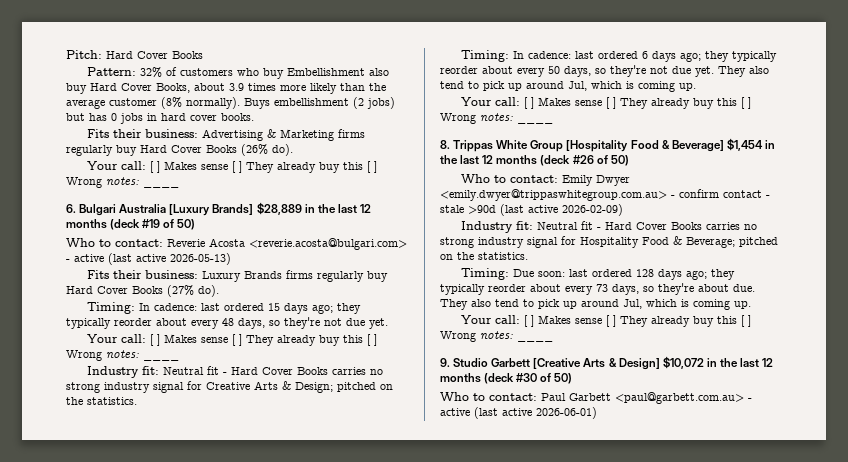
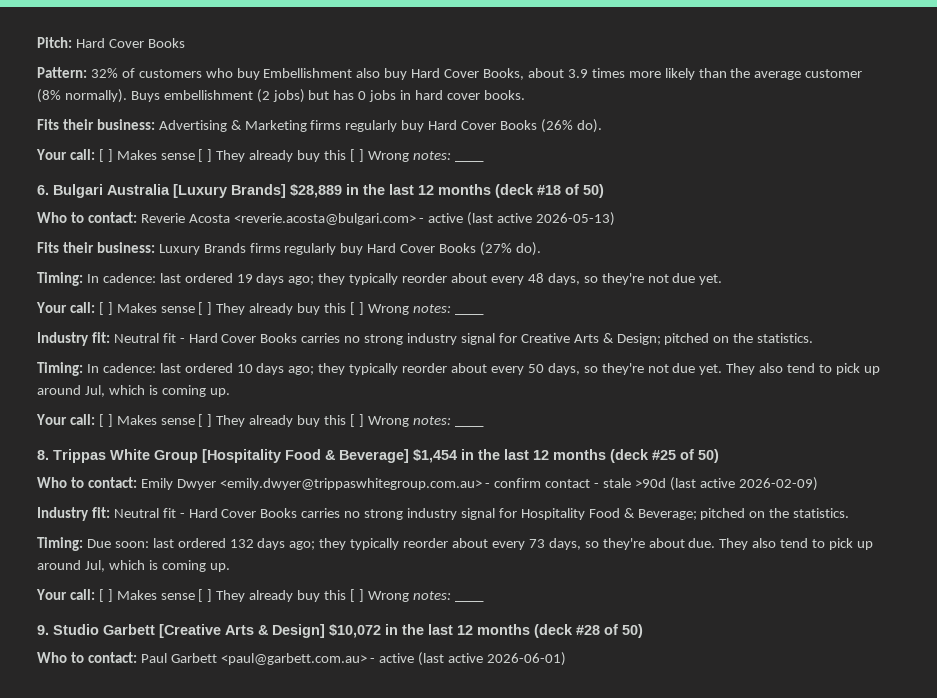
- 6. Bulgari Australia [Luxury Brands] $28,889 in the last 12 months (deck #19 of 50)
+ 6. Bulgari Australia [Luxury Brands] $28,889 in the last 12 months (deck #18 of 50)
- Timing: In cadence: last ordered 15 days ago; they typically reorder about every 48 days, so they're not due yet.
+ Timing: In cadence: last ordered 19 days ago; they typically reorder about every 48 days, so they're not due yet.
- Timing: In cadence: last ordered 6 days ago; they typically reorder about every 50 days, so they're not due yet.
+ Timing: In cadence: last ordered 10 days ago; they typically reorder about every 50 days, so they're not due yet.
- 8. Trippas White Group [Hospitality Food & Beverage] $1,454 in the last 12 months (deck #26 of 50)
+ 8. Trippas White Group [Hospitality Food & Beverage] $1,454 in the last 12 months (deck #25 of 50)
- Timing: Due soon: last ordered 128 days ago; they typically reorder about every 73 days, so they're about due.
+ Timing: Due soon: last ordered 132 days ago; they typically reorder about every 73 days, so they're about due.
- 9. Studio Garbett [Creative Arts & Design] $10,072 in the last 12 months (deck #30 of 50)
+ 9. Studio Garbett [Creative Arts & Design] $10,072 in the last 12 months (deck #28 of 50)

